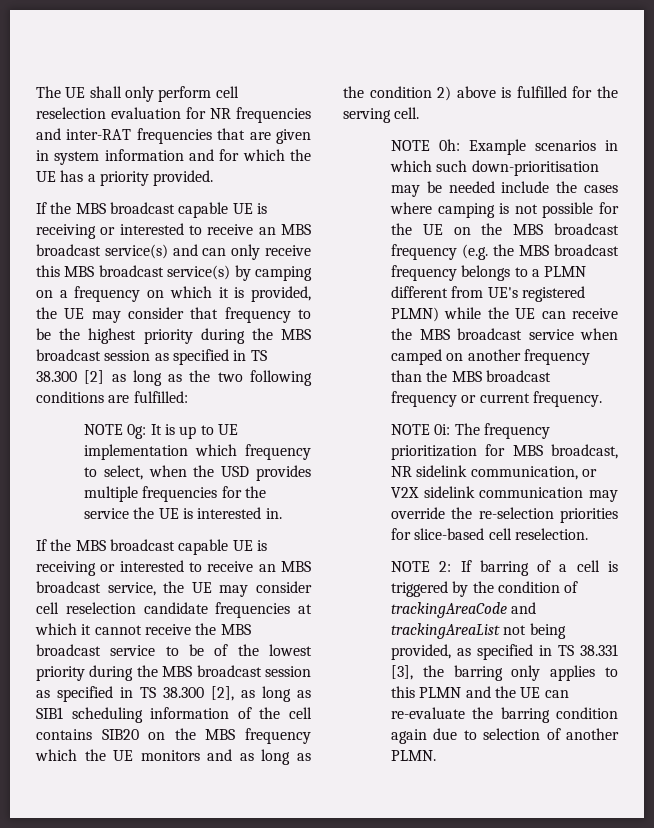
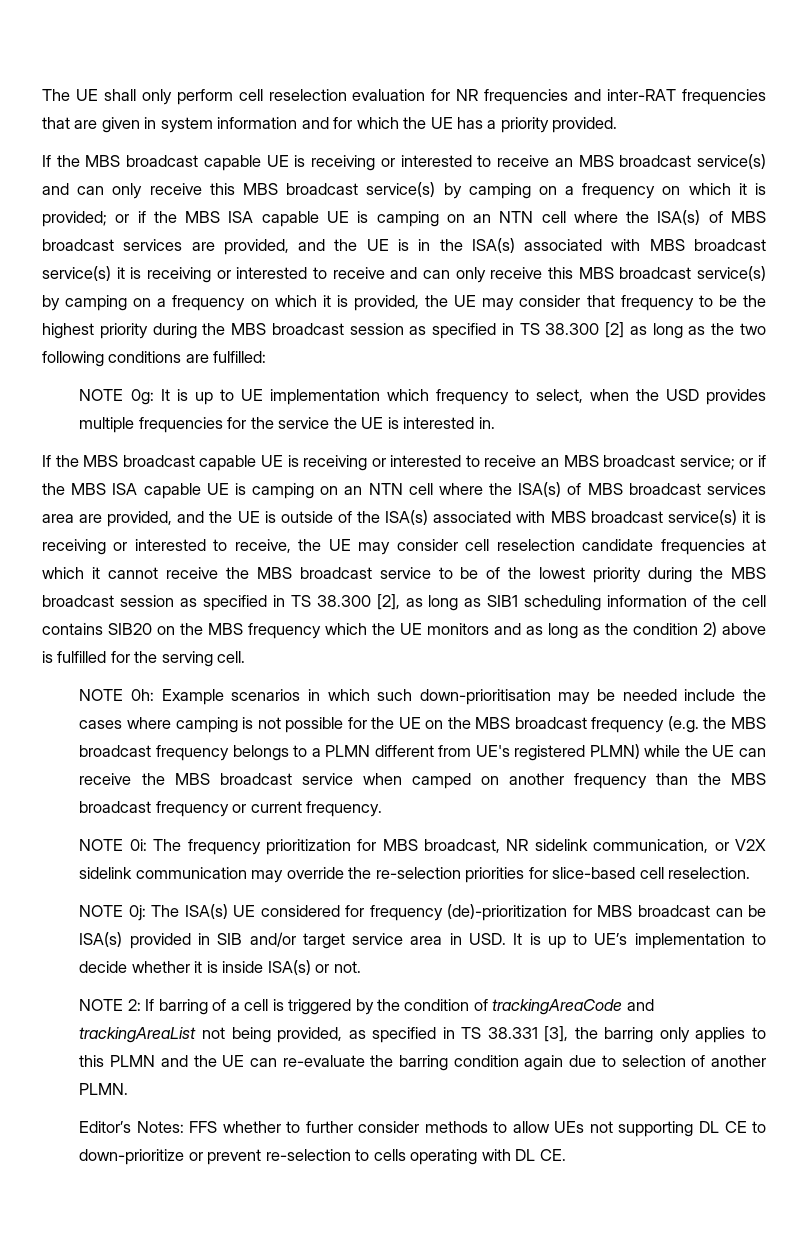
- If the MBS broadcast capable UE is receiving or interested to receive an MBS broadcast service(s) and can only receive this MBS broadcast service(s) by camping on a frequency on which it is provided, the UE may consider that frequency to be the highest priority during the MBS broadcast session as specified in TS 38.300 [2] as long as the two following conditions are fulfilled:
+ If the MBS broadcast capable UE is receiving or interested to receive an MBS broadcast service(s) and can only receive this MBS broadcast service(s) by camping on a frequency on which it is provided; or if the MBS ISA capable UE is camping on an NTN cell where the ISA(s) of MBS broadcast services are provided, and the UE is in the ISA(s) associated with MBS broadcast service(s) it is receiving or interested to receive and can only receive this MBS broadcast service(s) by camping on a frequency on which it is provided, the UE may consider that frequency to be the highest priority during the MBS broadcast session as specified in TS 38.300 [2] as long as the two following conditions are fulfilled:
- If the MBS broadcast capable UE is receiving or interested to receive an MBS broadcast service, the UE may consider cell reselection candidate frequencies at which it cannot receive the MBS broadcast service to be of the lowest priority during the MBS broadcast session as specified in TS 38.300 [2], as long as SIB1 scheduling information of the cell contains SIB20 on the MBS frequency which the UE monitors and as long as the condition 2) above is fulfilled for the serving cell.
+ If the MBS broadcast capable UE is receiving or interested to receive an MBS broadcast service; or if the MBS ISA capable UE is camping on an NTN cell where the ISA(s) of MBS broadcast services area are provided, and the UE is outside of the ISA(s) associated with MBS broadcast service(s) it is receiving or interested to receive, the UE may consider cell reselection candidate frequencies at which it cannot receive the MBS broadcast service to be of the lowest priority during the MBS broadcast session as specified in TS 38.300 [2], as long as SIB1 scheduling information of the cell contains SIB20 on the MBS frequency which the UE monitors and as long as the condition 2) above is fulfilled for the serving cell.
+ NOTE 0j: The ISA(s) UE considered for frequency (de)-prioritization for MBS broadcast can be ISA(s) provided in SIB and/or target service area in USD. It is up to UE’s implementation to decide whether it is inside ISA(s) or not.
+ Editor’s Notes: FFS whether to further consider methods to allow UEs not supporting DL CE to down-prioritize or prevent re-selection to cells operating with DL CE.

